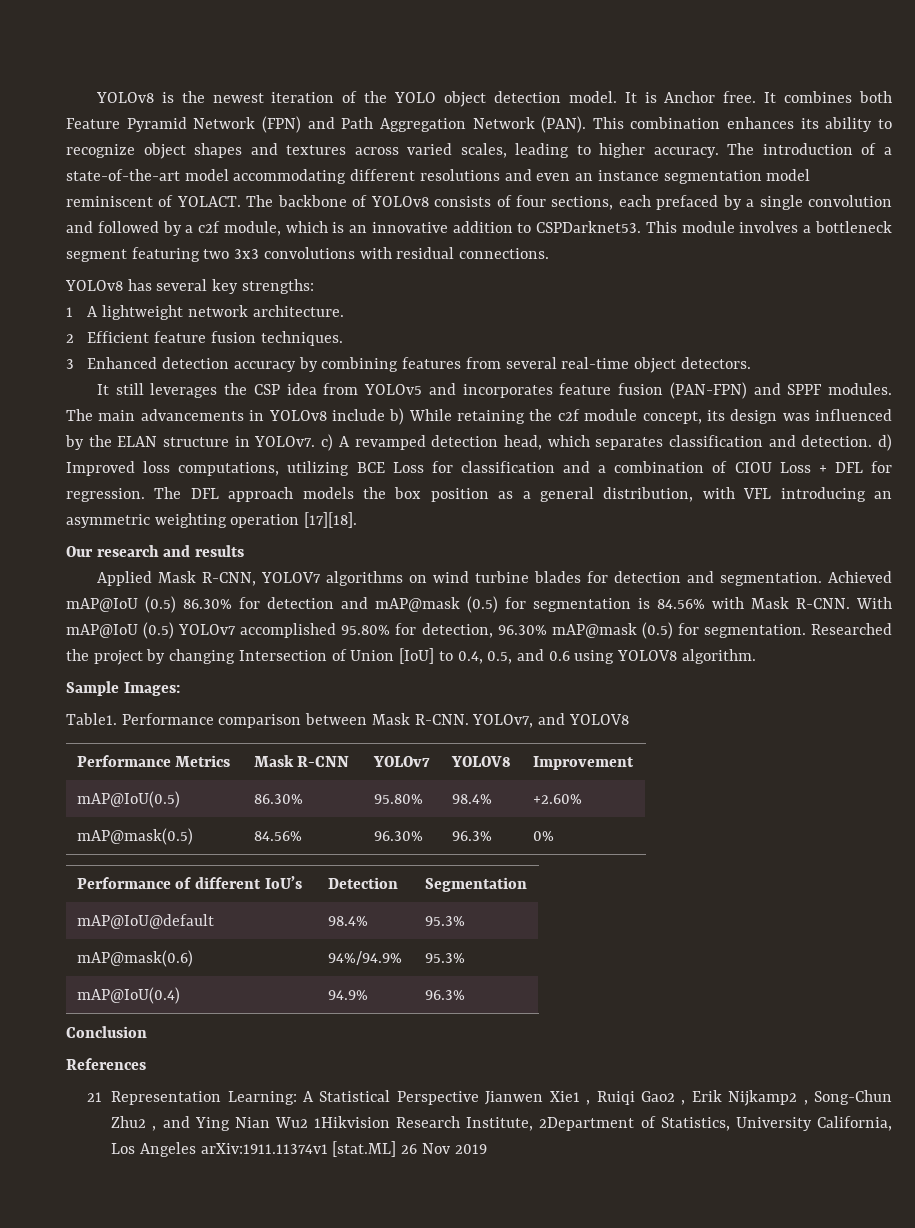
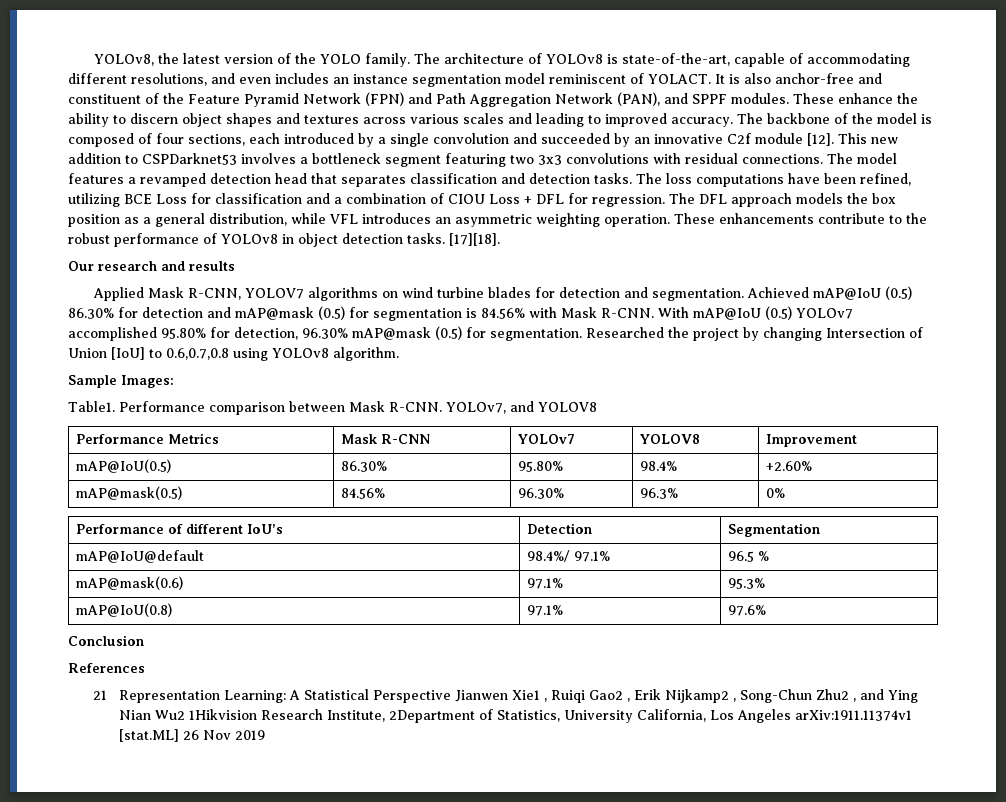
- YOLOv8 is the newest iteration of the YOLO object detection model. It is Anchor free. It combines both Feature Pyramid Network (FPN) and Path Aggregation Network (PAN). This combination enhances its ability to recognize object shapes and textures across varied scales, leading to higher accuracy.
+ YOLOv8, the latest version of the YOLO family. The architecture of YOLOv8 is state-of-the-art, capable of accommodating different resolutions, and even includes an instance segmentation model reminiscent of YOLACT. It is also anchor-free and constituent of the Feature Pyramid Network (FPN) and Path Aggregation Network (PAN), and SPPF modules. These enhance the ability to discern object shapes and textures across various scales and leading to improved accuracy.
- The introduction of a state-of-the-art model accommodating different resolutions and even an instance segmentation model reminiscent of YOLACT. The backbone of YOLOv8 consists of four sections, each prefaced by a single convolution and followed by a c2f module, which is an innovative addition to CSPDarknet53. This module involves a bottleneck segment featuring two 3x3 convolutions with residual connections.
- YOLOv8 has several key strengths:
- 1 A lightweight network architecture.
- 2 Efficient feature fusion techniques.
- 3 Enhanced detection accuracy by combining features from several real-time object detectors.
- It still leverages the CSP idea from YOLOv5 and incorporates feature fusion (PAN-FPN) and SPPF modules. The main advancements in YOLOv8 include b) While retaining the c2f module concept, its design was influenced by the ELAN structure in YOLOv7. c) A revamped detection head, which separates classification and detection. d) Improved loss computations, utilizing BCE Loss for classification and a combination of CIOU Loss + DFL for regression.
+ The backbone of the model is composed of four sections, each introduced by a single convolution and succeeded by an innovative C2f module [12]. This new addition to CSPDarknet53 involves a bottleneck segment featuring two 3x3 convolutions with residual connections. The model features a revamped detection head that separates classification and detection tasks. The loss computations have been refined, utilizing BCE Loss for classification and a combination of CIOU Loss + DFL for regression.
- The DFL approach models the box position as a general distribution, with VFL introducing an asymmetric weighting operation [17][18].
+ The DFL approach models the box position as a general distribution, while VFL introduces an asymmetric weighting operation. These enhancements contribute to the robust performance of YOLOv8 in object detection tasks. [17][18].
- Researched the project by changing Intersection of Union [IoU] to 0.4, 0.5, and 0.6 using YOLOV8 algorithm.
+ Researched the project by changing Intersection of Union [IoU] to 0.6,0.7,0.8 using YOLOv8 algorithm.
- mAP@IoU@default | 98.4% | 95.3%
- mAP@mask(0.6) | 94%/94.9% | 95.3%
- mAP@IoU(0.4) | 94.9% | 96.3%
+ mAP@IoU@default | 98.4%/ 97.1% | 96.5 %
+ mAP@mask(0.6) | 97.1% | 95.3%
+ mAP@IoU(0.8) | 97.1% | 97.6%

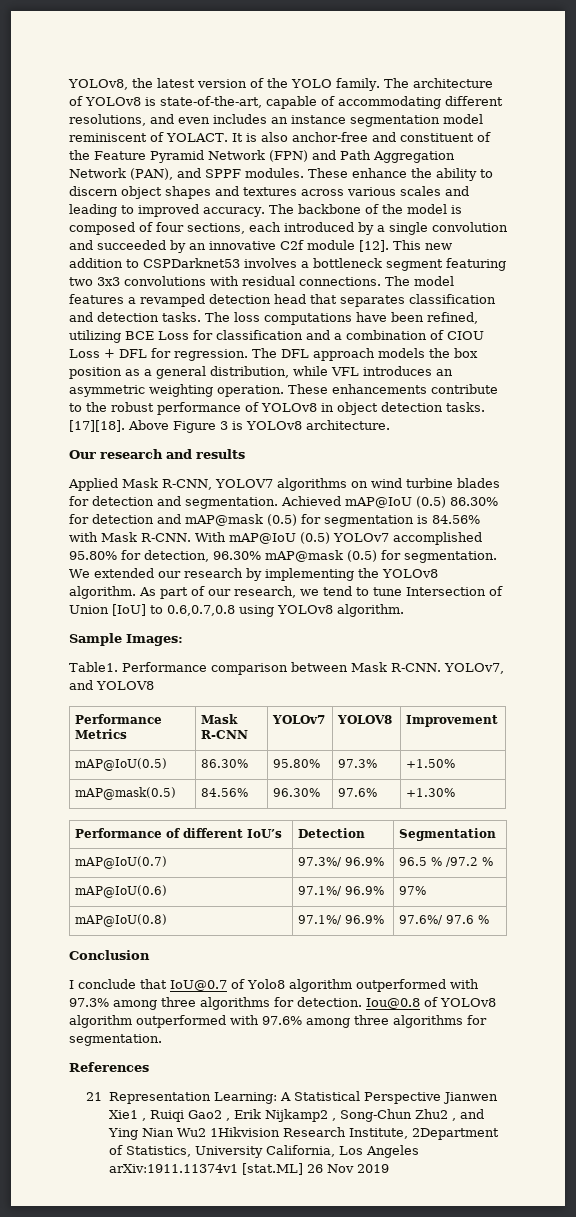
+ Above Figure 3 is YOLOv8 architecture.
- Researched the project by changing Intersection of Union [IoU] to 0.6,0.7,0.8 using YOLOv8 algorithm.
+ We extended our research by implementing the YOLOv8 algorithm. As part of our research, we tend to tune Intersection of Union [IoU] to 0.6,0.7,0.8 using YOLOv8 algorithm.
- mAP@IoU(0.5) | 86.30% | 95.80% | 98.4% | +2.60%
+ mAP@IoU(0.5) | 86.30% | 95.80% | 97.3% | +1.50%
- mAP@mask(0.5) | 84.56% | 96.30% | 96.3% | 0%
+ mAP@mask(0.5) | 84.56% | 96.30% | 97.6% | +1.30%
- mAP@IoU@default | 98.4%/ 97.1% | 96.5 %
- mAP@mask(0.6) | 97.1% | 95.3%
- mAP@IoU(0.8) | 97.1% | 97.6%
+ mAP@IoU(0.7) | 97.3%/ 96.9% | 96.5 % /97.2 %
+ mAP@IoU(0.6) | 97.1%/ 96.9% | 97%
+ mAP@IoU(0.8) | 97.1%/ 96.9% | 97.6%/ 97.6 %
  Conclusion
+ I conclude that IoU@0.7 of Yolo8 algorithm outperformed with 97.3% among three algorithms for detection. Iou@0.8 of YOLOv8 algorithm outperformed with 97.6% among three algorithms for segmentation.

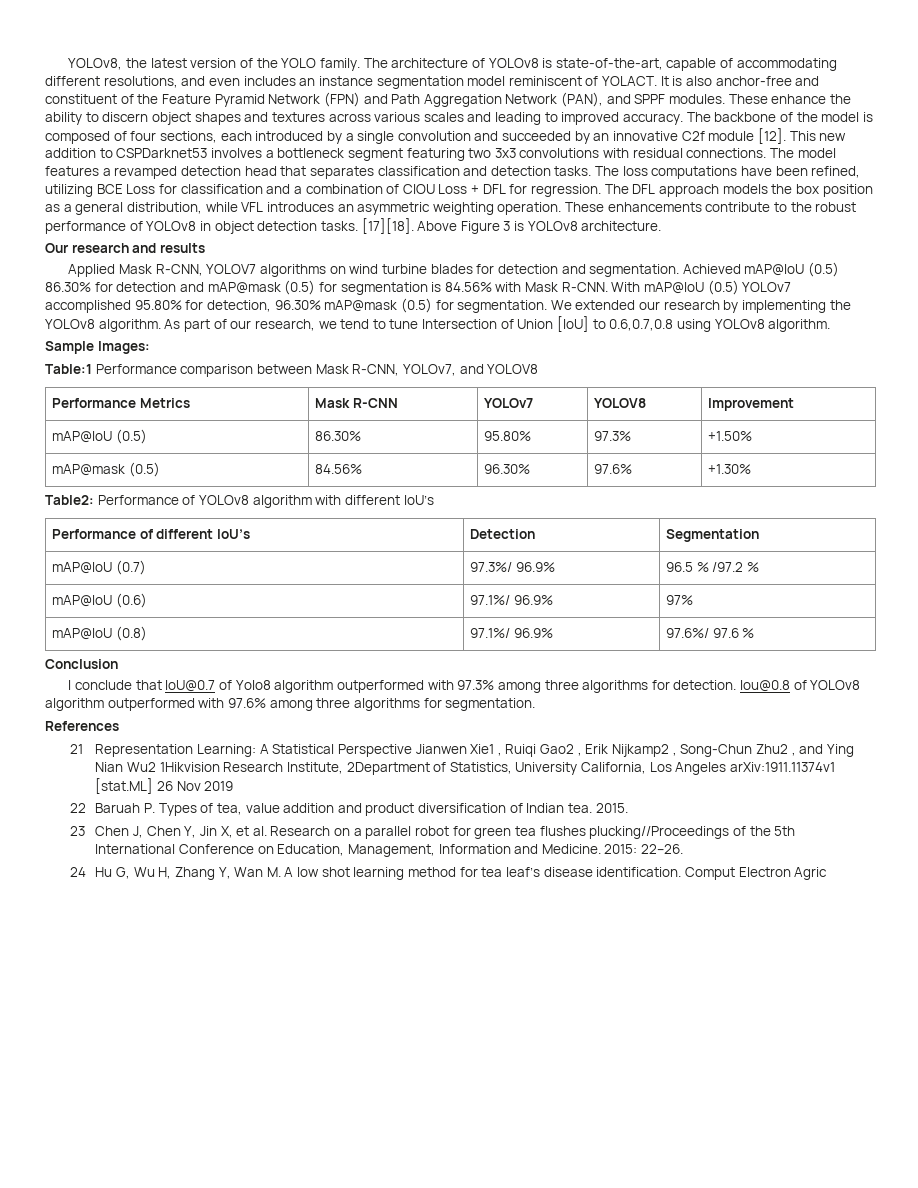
- Table1. Performance comparison between Mask R-CNN. YOLOv7, and YOLOV8
+ Table:1 Performance comparison between Mask R-CNN, YOLOv7, and YOLOV8
- mAP@IoU(0.5) | 86.30% | 95.80% | 97.3% | +1.50%
+ mAP@IoU (0.5) | 86.30% | 95.80% | 97.3% | +1.50%
- mAP@mask(0.5) | 84.56% | 96.30% | 97.6% | +1.30%
+ mAP@mask (0.5) | 84.56% | 96.30% | 97.6% | +1.30%
+ Table2: Performance of YOLOv8 algorithm with different IoU’s
- mAP@IoU(0.7) | 97.3%/ 96.9% | 96.5 % /97.2 %
+ mAP@IoU (0.7) | 97.3%/ 96.9% | 96.5 % /97.2 %
- mAP@IoU(0.6) | 97.1%/ 96.9% | 97%
+ mAP@IoU (0.6) | 97.1%/ 96.9% | 97%
- mAP@IoU(0.8) | 97.1%/ 96.9% | 97.6%/ 97.6 %
+ mAP@IoU (0.8) | 97.1%/ 96.9% | 97.6%/ 97.6 %
+ 22 Baruah P. Types of tea, value addition and product diversification of Indian tea. 2015.
+ 23 Chen J, Chen Y, Jin X, et al. Research on a parallel robot for green tea flushes plucking//Proceedings of the 5th International Conference on Education, Management, Information and Medicine. 2015: 22–26.
+ 24 Hu G, Wu H, Zhang Y, Wan M. A low shot learning method for tea leaf’s disease identification. Comput Electron Agric

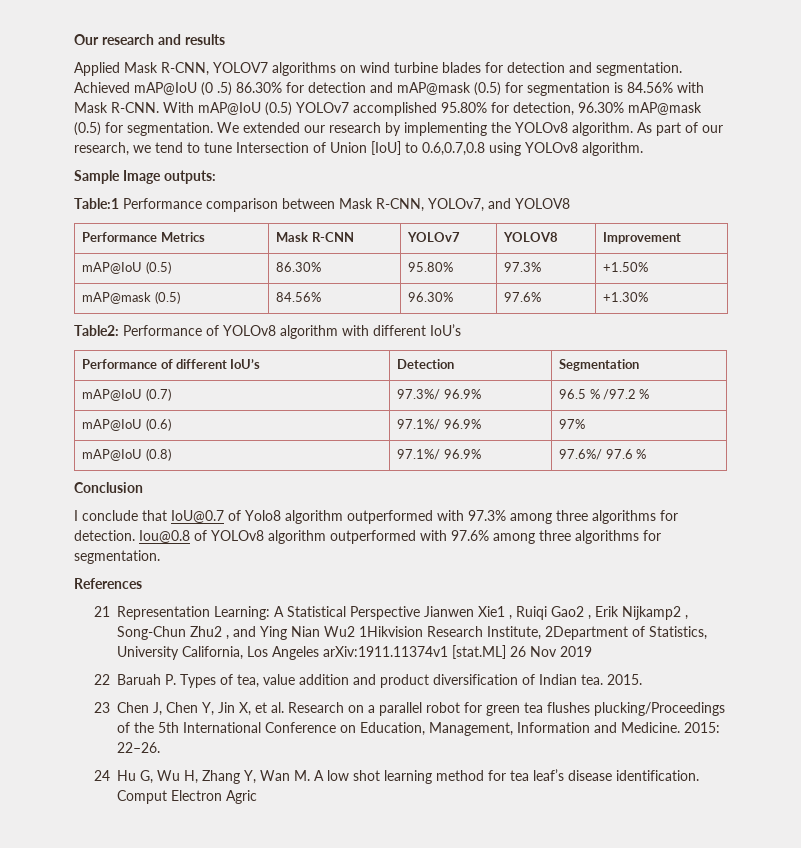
- YOLOv8, the latest version of the YOLO family. The architecture of YOLOv8 is state-of-the-art, capable of accommodating different resolutions, and even includes an instance segmentation model reminiscent of YOLACT. It is also anchor-free and constituent of the Feature Pyramid Network (FPN) and Path Aggregation Network (PAN), and SPPF modules. These enhance the ability to discern object shapes and textures across various scales and leading to improved accuracy. The backbone of the model is composed of four sections, each introduced by a single convolution and succeeded by an innovative C2f module [12]. This new addition to CSPDarknet53 involves a bottleneck segment featuring two 3x3 convolutions with residual connections. The model features a revamped detection head that separates classification and detection tasks. The loss computations have been refined, utilizing BCE Loss for classification and a combination of CIOU Loss + DFL for regression. The DFL approach models the box position as a general distribution, while VFL introduces an asymmetric weighting operation. These enhancements contribute to the robust performance of YOLOv8 in object detection tasks. [17][18]. Above Figure 3 is YOLOv8 architecture.
- Achieved mAP@IoU (0.5) 86.30% for detection and mAP@mask (0.5) for segmentation is 84.56% with Mask R-CNN.
+ Achieved mAP@IoU (0 .5) 86.30% for detection and mAP@mask (0.5) for segmentation is 84.56% with Mask R-CNN.
- Sample Images:
+ Sample Image outputs:
- 23 Chen J, Chen Y, Jin X, et al. Research on a parallel robot for green tea flushes plucking//Proceedings of the 5th International Conference on Education, Management, Information and Medicine.
+ 23 Chen J, Chen Y, Jin X, et al. Research on a parallel robot for green tea flushes plucking/Proceedings of the 5th International Conference on Education, Management, Information and Medicine.

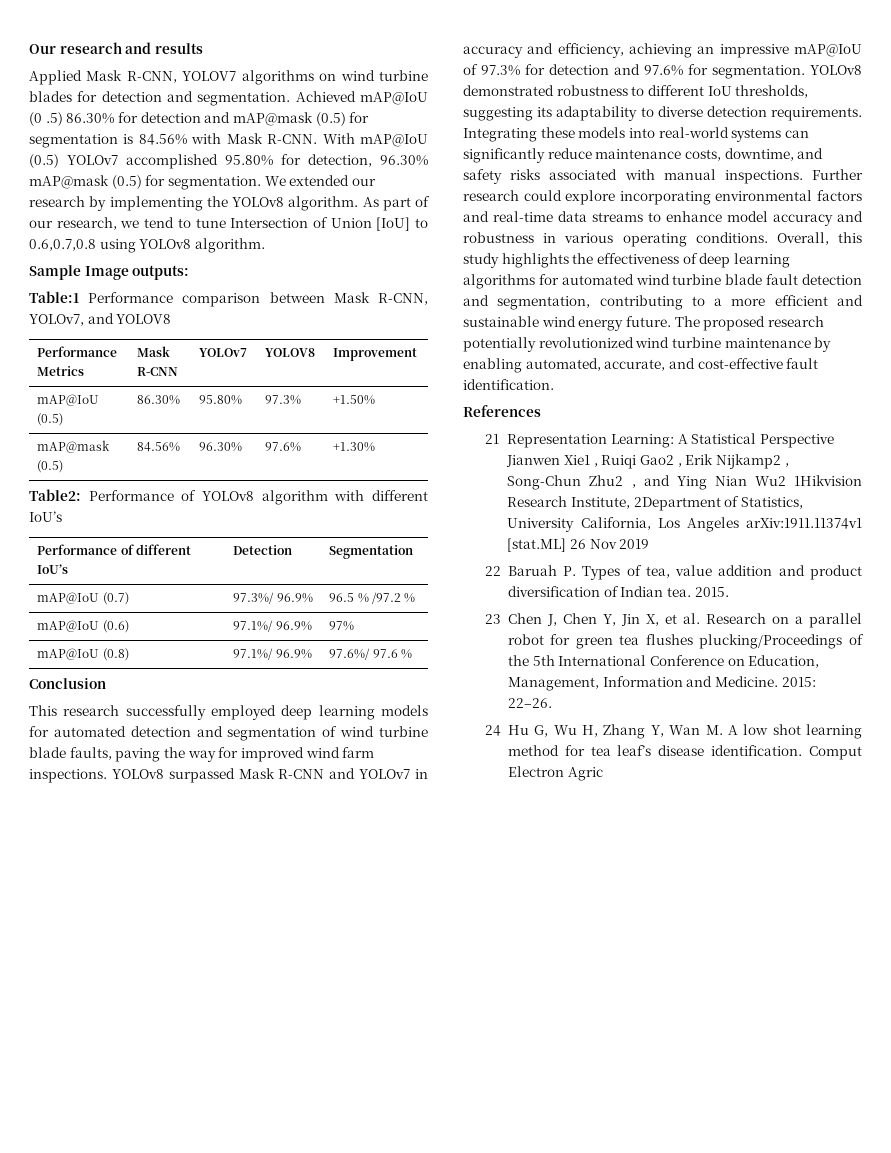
- I conclude that IoU@0.7 of Yolo8 algorithm outperformed with 97.3% among three algorithms for detection. Iou@0.8 of YOLOv8 algorithm outperformed with 97.6% among three algorithms for segmentation.
+ This research successfully employed deep learning models for automated detection and segmentation of wind turbine blade faults, paving the way for improved wind farm inspections. YOLOv8 surpassed Mask R-CNN and YOLOv7 in accuracy and efficiency, achieving an impressive mAP@IoU of 97.3% for detection and 97.6% for segmentation. YOLOv8 demonstrated robustness to different IoU thresholds, suggesting its adaptability to diverse detection requirements. Integrating these models into real-world systems can significantly reduce maintenance costs, downtime, and safety risks associated with manual inspections. Further research could explore incorporating environmental factors and real-time data streams to enhance model accuracy and robustness in various operating conditions. Overall, this study highlights the effectiveness of deep learning algorithms for automated wind turbine blade fault detection and segmentation, contributing to a more efficient and sustainable wind energy future. The proposed research potentially revolutionized wind turbine maintenance by enabling automated, accurate, and cost-effective fault identification.

